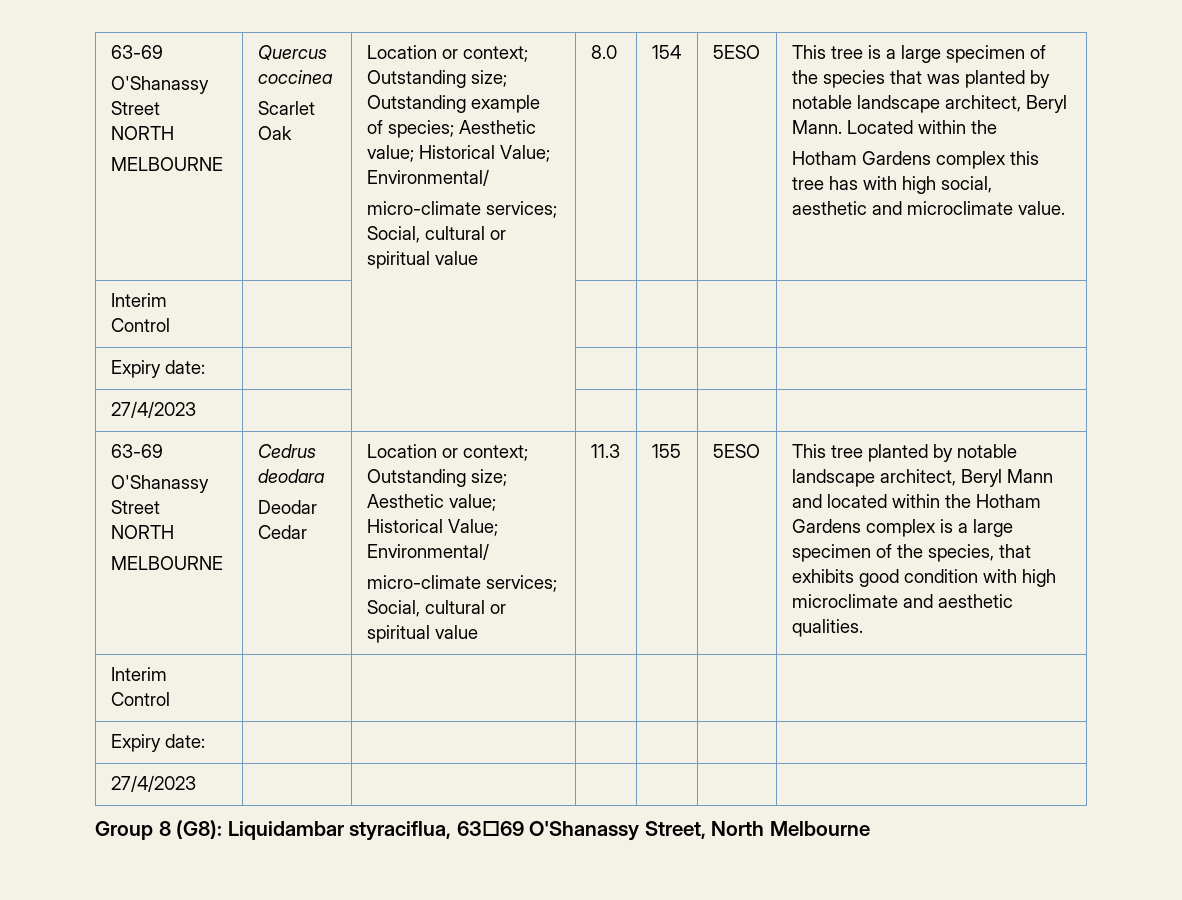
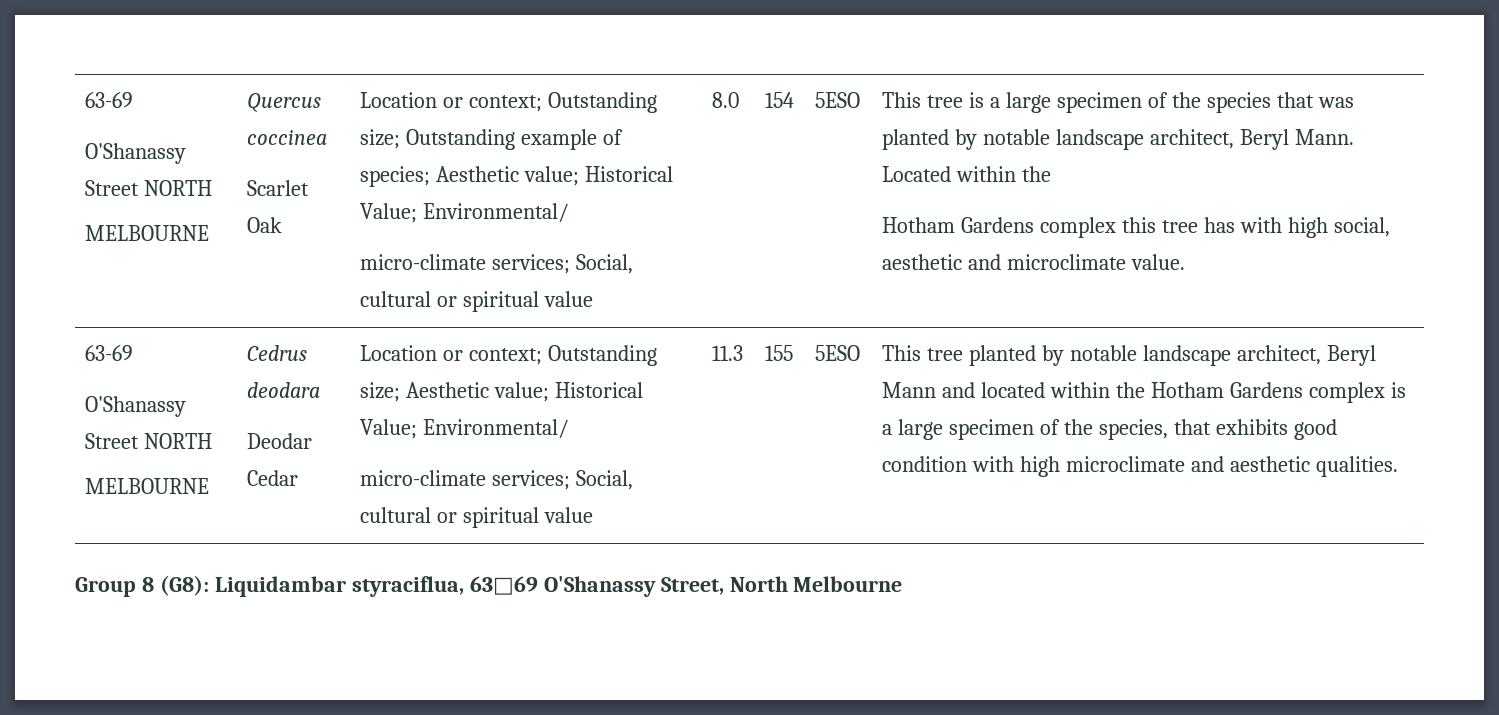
  Hotham Gardens complex this tree has with high social, aesthetic and microclimate value.
- Interim Control | | | | | |
- Expiry date: | | | | | |
- 27/4/2023 | | | | | |
  This tree planted by notable landscape architect, Beryl Mann and located within the Hotham Gardens complex is a large specimen of the species, that exhibits good condition with high microclimate and aesthetic qualities.
- Interim Control | | | | | |
- Expiry date: | | | | | |
- 27/4/2023 | | | | | |

